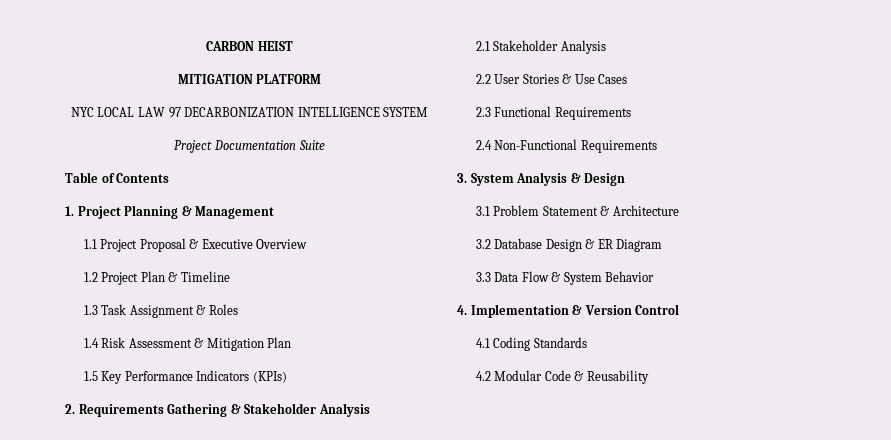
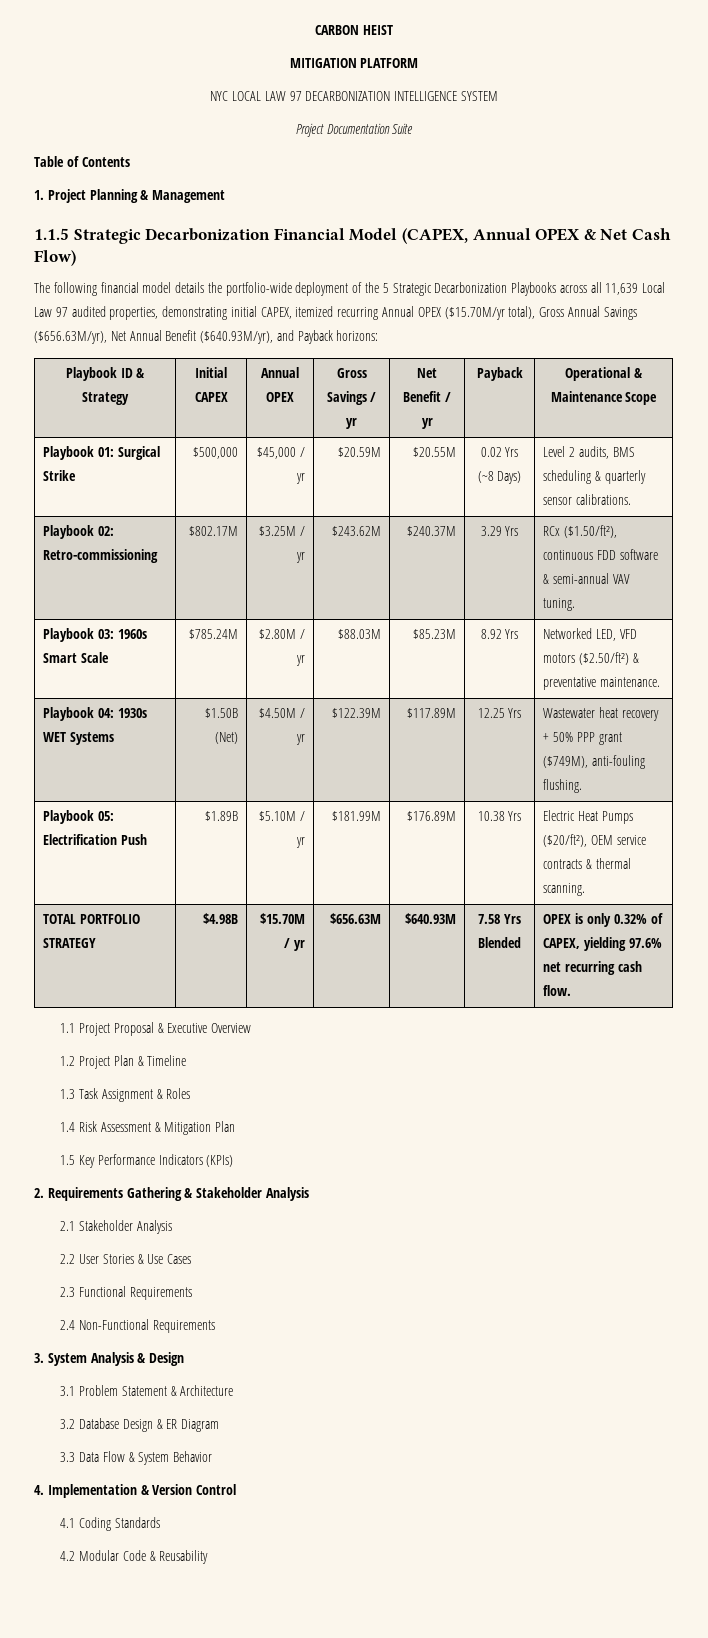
+ 1.1.5 Strategic Decarbonization Financial Model (CAPEX, Annual OPEX & Net Cash Flow)
+ The following financial model details the portfolio-wide deployment of the 5 Strategic Decarbonization Playbooks across all 11,639 Local Law 97 audited properties, demonstrating initial CAPEX, itemized recurring Annual OPEX ($15.70M/yr total), Gross Annual Savings ($656.63M/yr), Net Annual Benefit ($640.93M/yr), and Payback horizons:
+ Playbook ID & Strategy | Initial CAPEX | Annual OPEX | Gross Savings / yr | Net Benefit / yr | Payback | Operational & Maintenance Scope
+ Playbook 01: Surgical Strike | $500,000 | $45,000 / yr | $20.59M | $20.55M | 0.02 Yrs (~8 Days) | Level 2 audits, BMS scheduling & quarterly sensor calibrations.
+ Playbook 02: Retro-commissioning | $802.17M | $3.25M / yr | $243.62M | $240.37M | 3.29 Yrs | RCx ($1.50/ft²), continuous FDD software & semi-annual VAV tuning.
+ Playbook 03: 1960s Smart Scale | $785.24M | $2.80M / yr | $88.03M | $85.23M | 8.92 Yrs | Networked LED, VFD motors ($2.50/ft²) & preventative maintenance.
+ Playbook 04: 1930s WET Systems | $1.50B (Net) | $4.50M / yr | $122.39M | $117.89M | 12.25 Yrs | Wastewater heat recovery + 50% PPP grant ($749M), anti-fouling flushing.
+ Playbook 05: Electrification Push | $1.89B | $5.10M / yr | $181.99M | $176.89M | 10.38 Yrs | Electric Heat Pumps ($20/ft²), OEM service contracts & thermal scanning.
+ TOTAL PORTFOLIO STRATEGY | $4.98B | $15.70M / yr | $656.63M | $640.93M | 7.58 Yrs Blended | OPEX is only 0.32% of CAPEX, yielding 97.6% net recurring cash flow.

